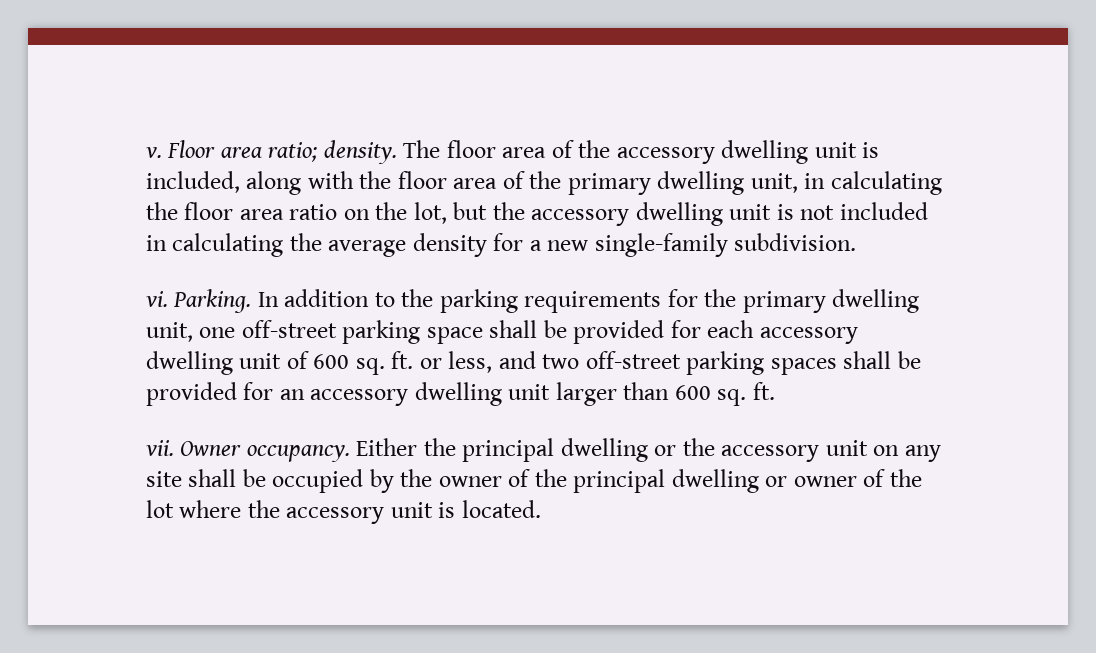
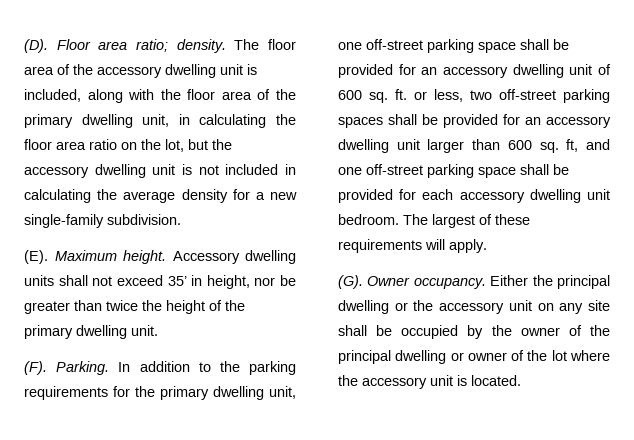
- v. Floor area ratio; density.
+ (D). Floor area ratio; density.
- vi. Parking.
+ (E). Maximum height. Accessory dwelling units shall not exceed 35’ in height, nor be greater than twice the height of the primary dwelling unit.
+ (F). Parking.
- In addition to the parking requirements for the primary dwelling unit, one off-street parking space shall be provided for each accessory dwelling unit of 600 sq. ft. or less, and two off-street parking spaces shall be provided for an accessory dwelling unit larger than 600 sq. ft.
- vii. Owner occupancy.
+ In addition to the parking requirements for the primary dwelling unit, one off-street parking space shall be provided for an accessory dwelling unit of 600 sq. ft. or less, two off-street parking spaces shall be provided for an accessory dwelling unit larger than 600 sq. ft, and one off-street parking space shall be provided for each accessory dwelling unit bedroom. The largest of these requirements will apply.
+ (G). Owner occupancy.

